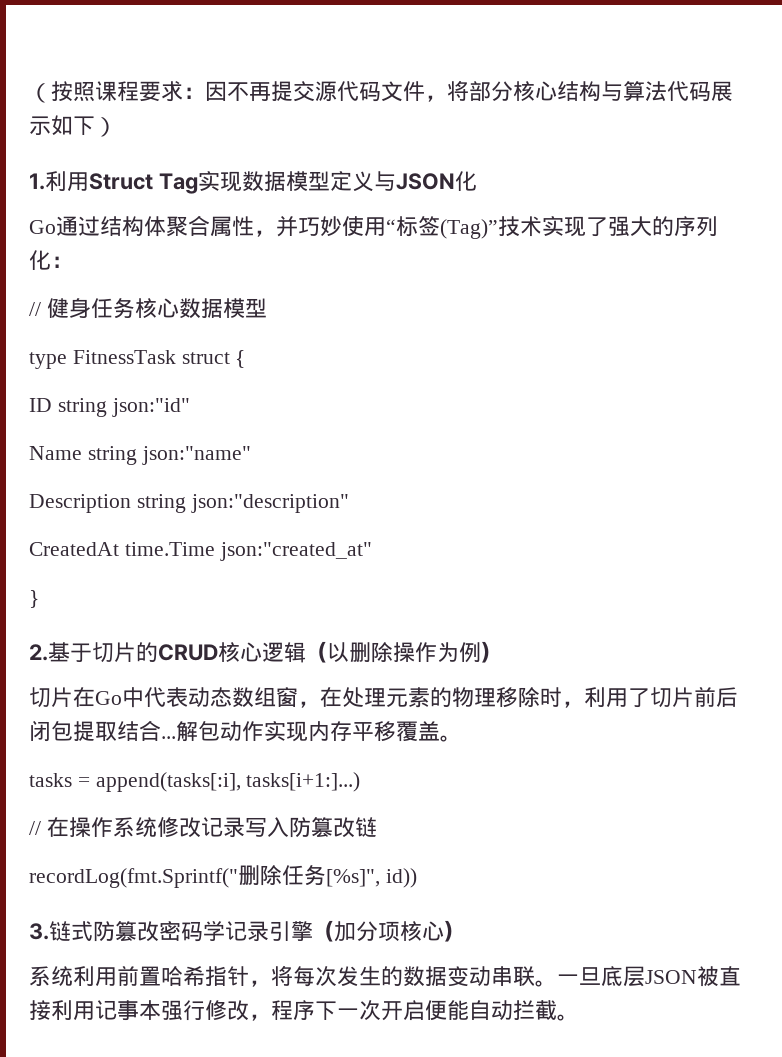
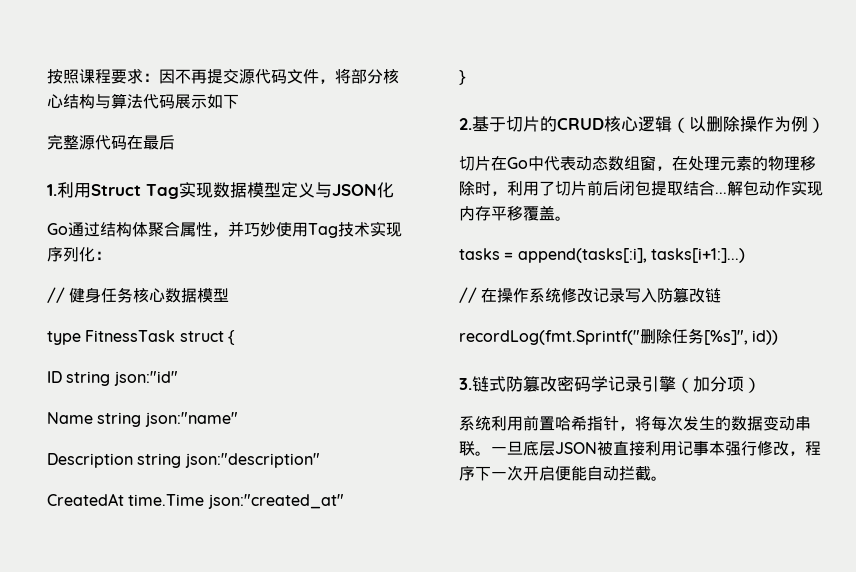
- （按照课程要求：因不再提交源代码文件，将部分核心结构与算法代码展示如下）
+ 按照课程要求：因不再提交源代码文件，将部分核心结构与算法代码展示如下
+ 完整源代码在最后
- Go通过结构体聚合属性，并巧妙使用“标签(Tag)”技术实现了强大的序列化：
+ Go通过结构体聚合属性，并巧妙使用Tag技术实现序列化：
- 3.链式防篡改密码学记录引擎（加分项核心）
+ 3.链式防篡改密码学记录引擎（加分项）

